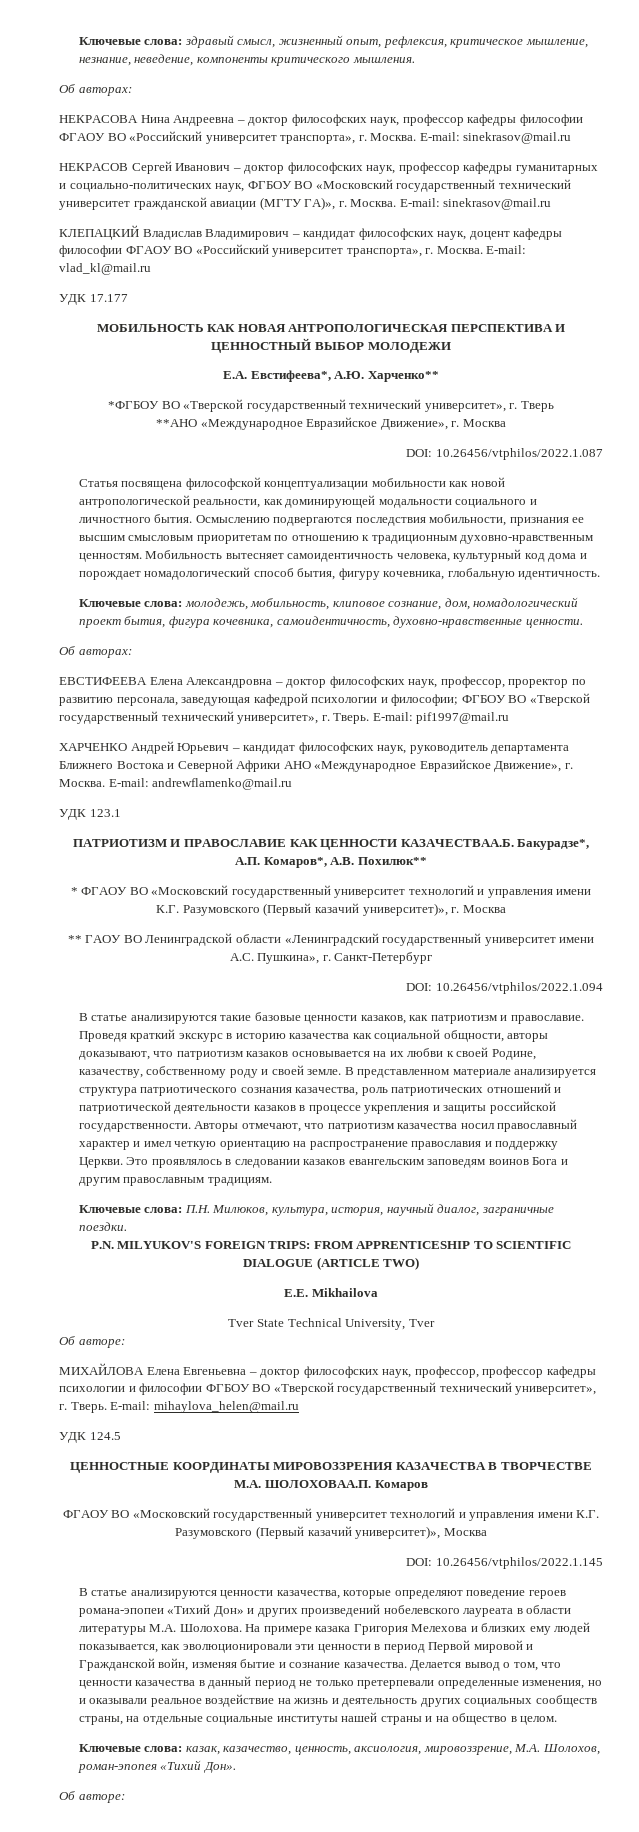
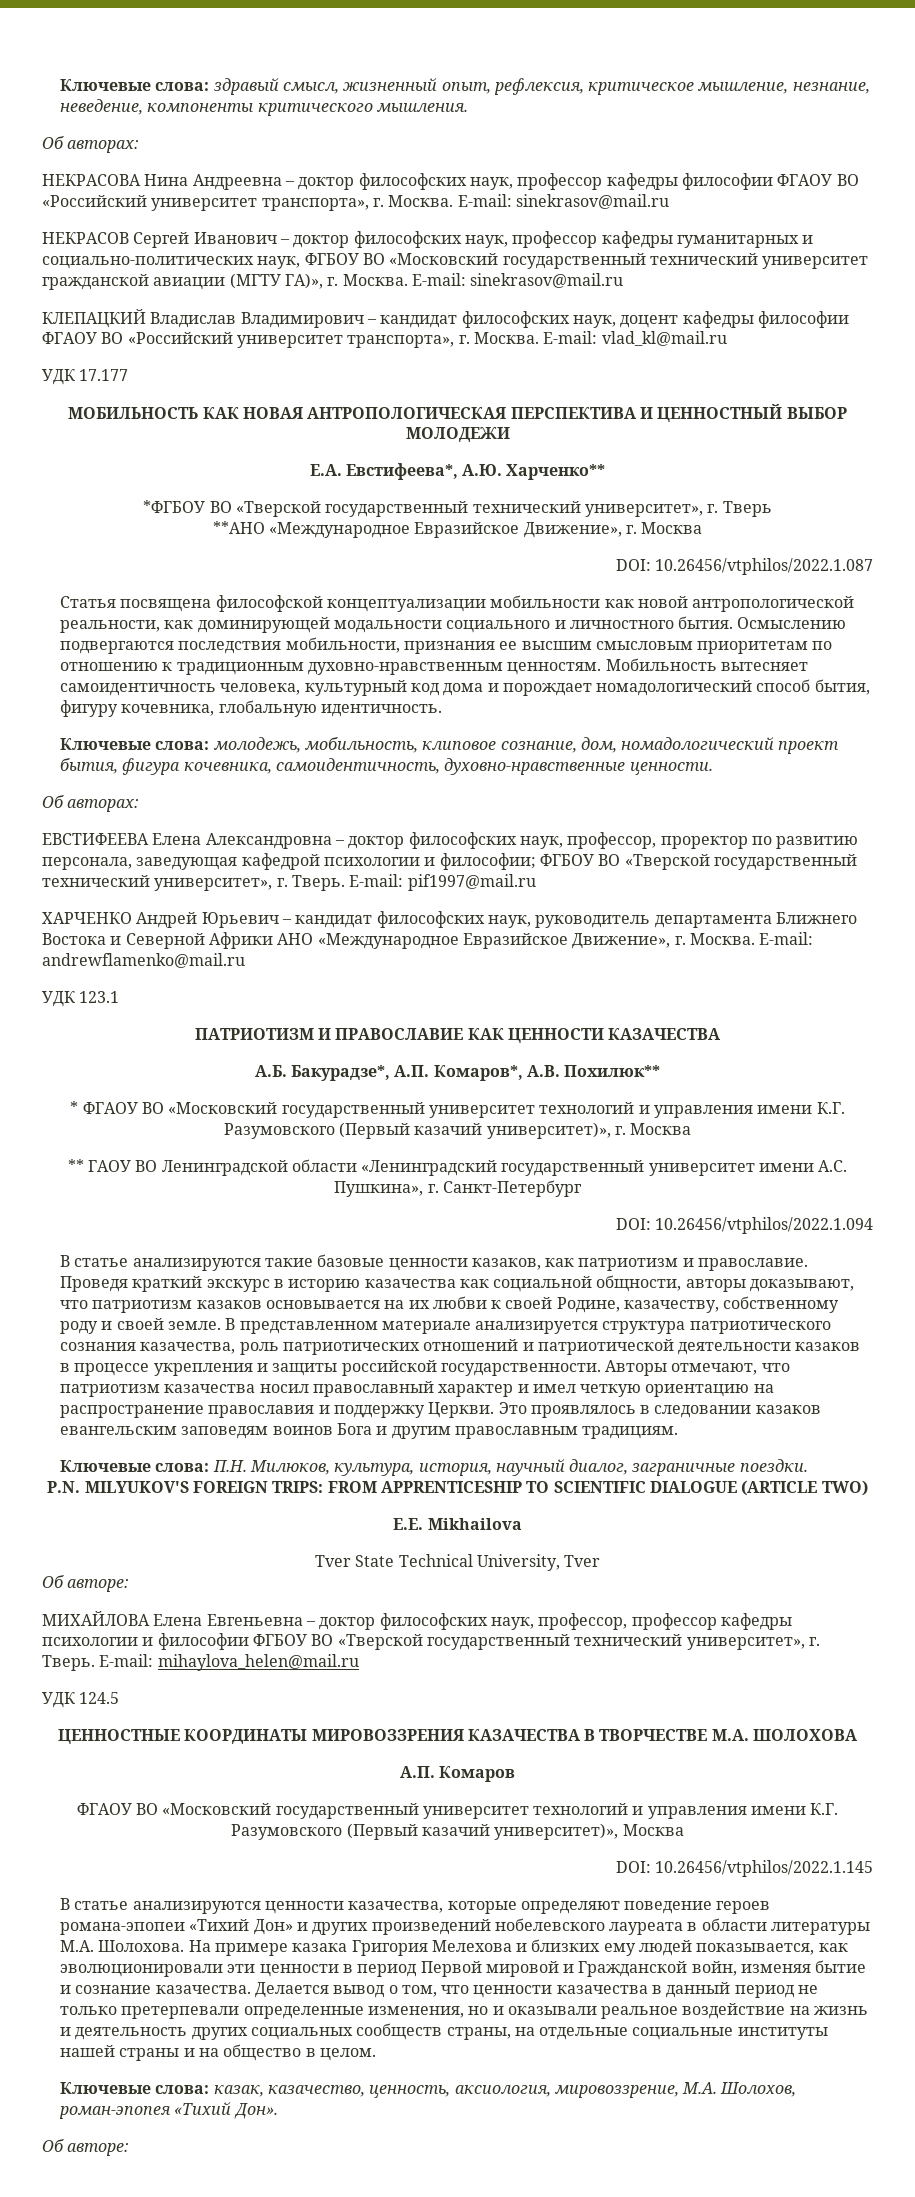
- ПАТРИОТИЗМ И ПРАВОСЛАВИЕ КАК ЦЕННОСТИ КАЗАЧЕСТВАА.Б. Бакурадзе*, А.П. Комаров*, А.В. Похилюк**
+ ПАТРИОТИЗМ И ПРАВОСЛАВИЕ КАК ЦЕННОСТИ КАЗАЧЕСТВА
+ А.Б. Бакурадзе*, А.П. Комаров*, А.В. Похилюк**
- ЦЕННОСТНЫЕ КООРДИНАТЫ МИРОВОЗЗРЕНИЯ КАЗАЧЕСТВА В ТВОРЧЕСТВЕ М.А. ШОЛОХОВАА.П. Комаров
+ ЦЕННОСТНЫЕ КООРДИНАТЫ МИРОВОЗЗРЕНИЯ КАЗАЧЕСТВА В ТВОРЧЕСТВЕ М.А. ШОЛОХОВА
+ А.П. Комаров

